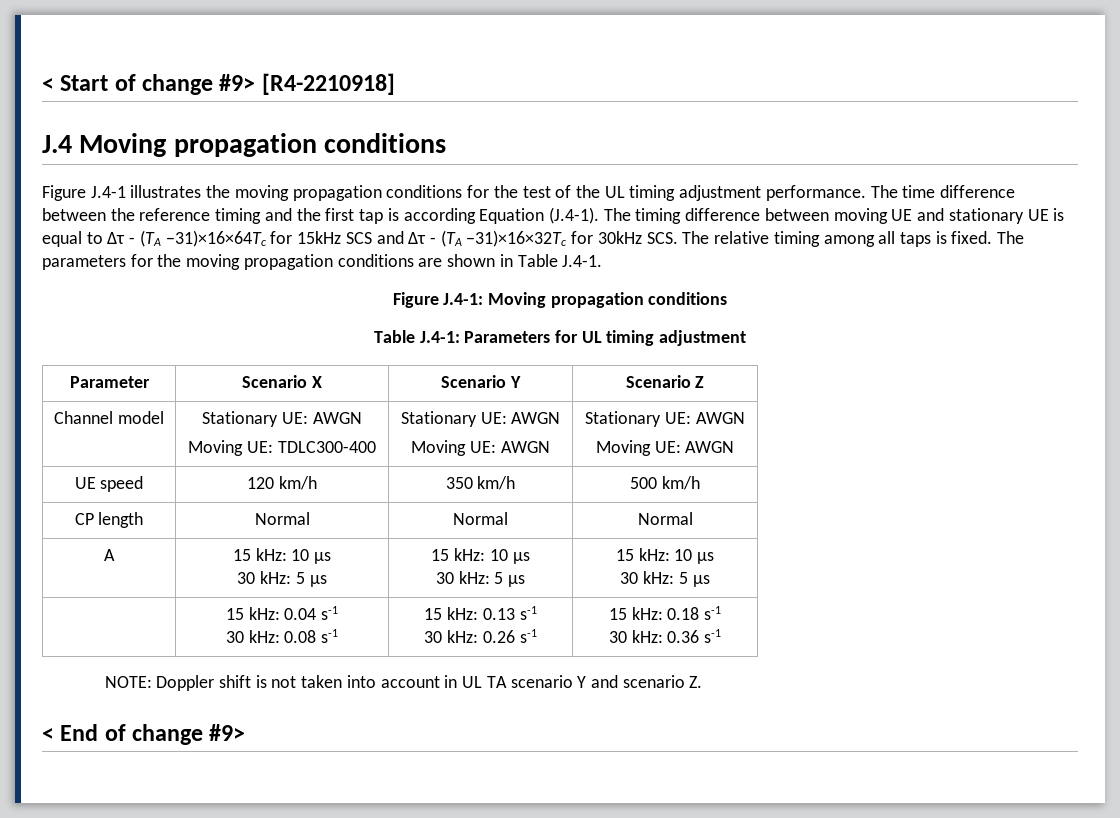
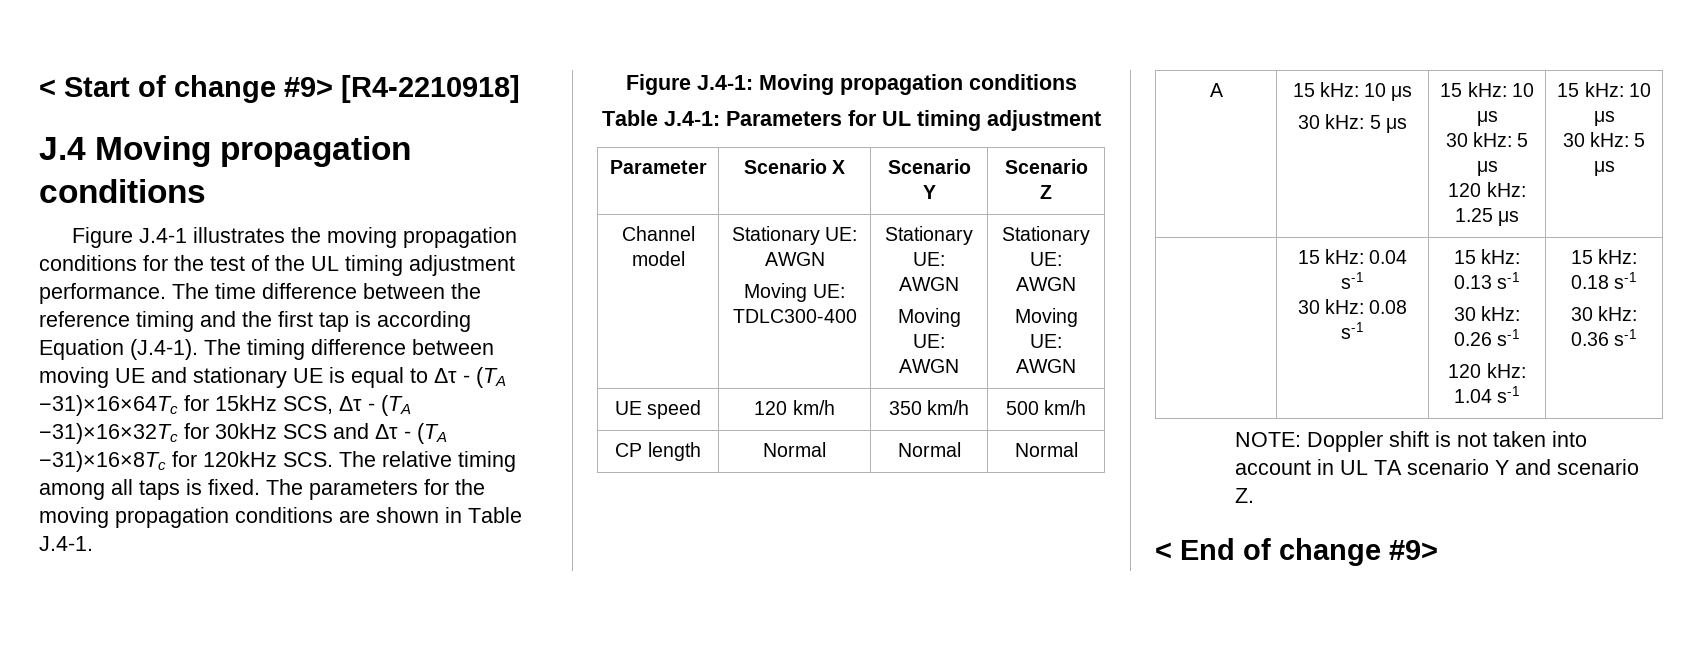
- The time difference between the reference timing and the first tap is according Equation (J.4-1). The timing difference between moving UE and stationary UE is equal to Δτ - (TA −31)×16×64Tc for 15kHz SCS and Δτ - (TA −31)×16×32Tc for 30kHz SCS. The relative timing among all taps is fixed.
+ The time difference between the reference timing and the first tap is according Equation (J.4-1). The timing difference between moving UE and stationary UE is equal to Δτ - (TA −31)×16×64Tc for 15kHz SCS, Δτ - (TA −31)×16×32Tc for 30kHz SCS and Δτ - (TA −31)×16×8Tc for 120kHz SCS. The relative timing among all taps is fixed.
  A | 15 kHz: 10 μs
  30 kHz: 5 μs | 15 kHz: 10 μs
- 30 kHz: 5 μs | 15 kHz: 10 μs
+ 30 kHz: 5 μs
+ 120 kHz: 1.25 μs | 15 kHz: 10 μs
  | 15 kHz: 0.04 s-1
  30 kHz: 0.08 s-1 | 15 kHz: 0.13 s-1
- 30 kHz: 0.26 s-1 | 15 kHz: 0.18 s-1
+ 30 kHz: 0.26 s-1
+ 120 kHz: 1.04 s-1 | 15 kHz: 0.18 s-1

